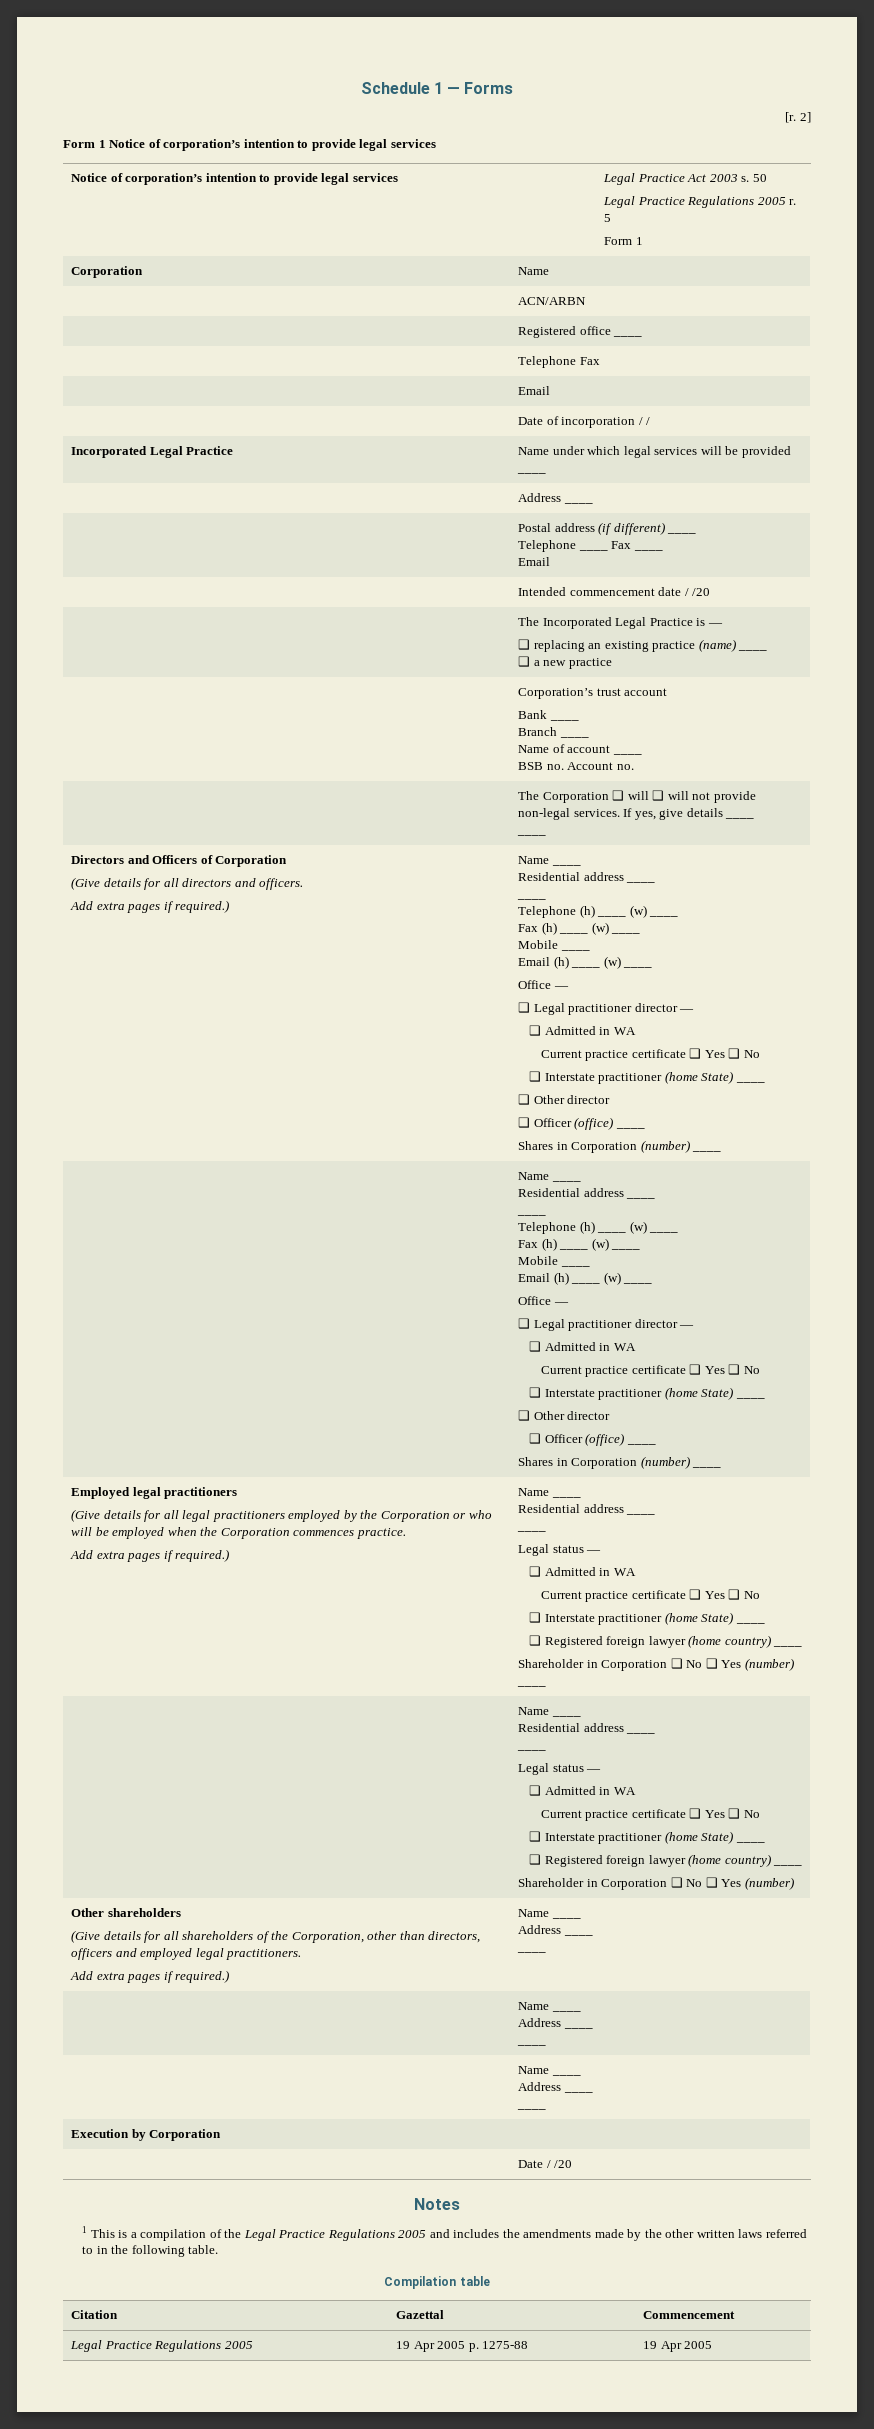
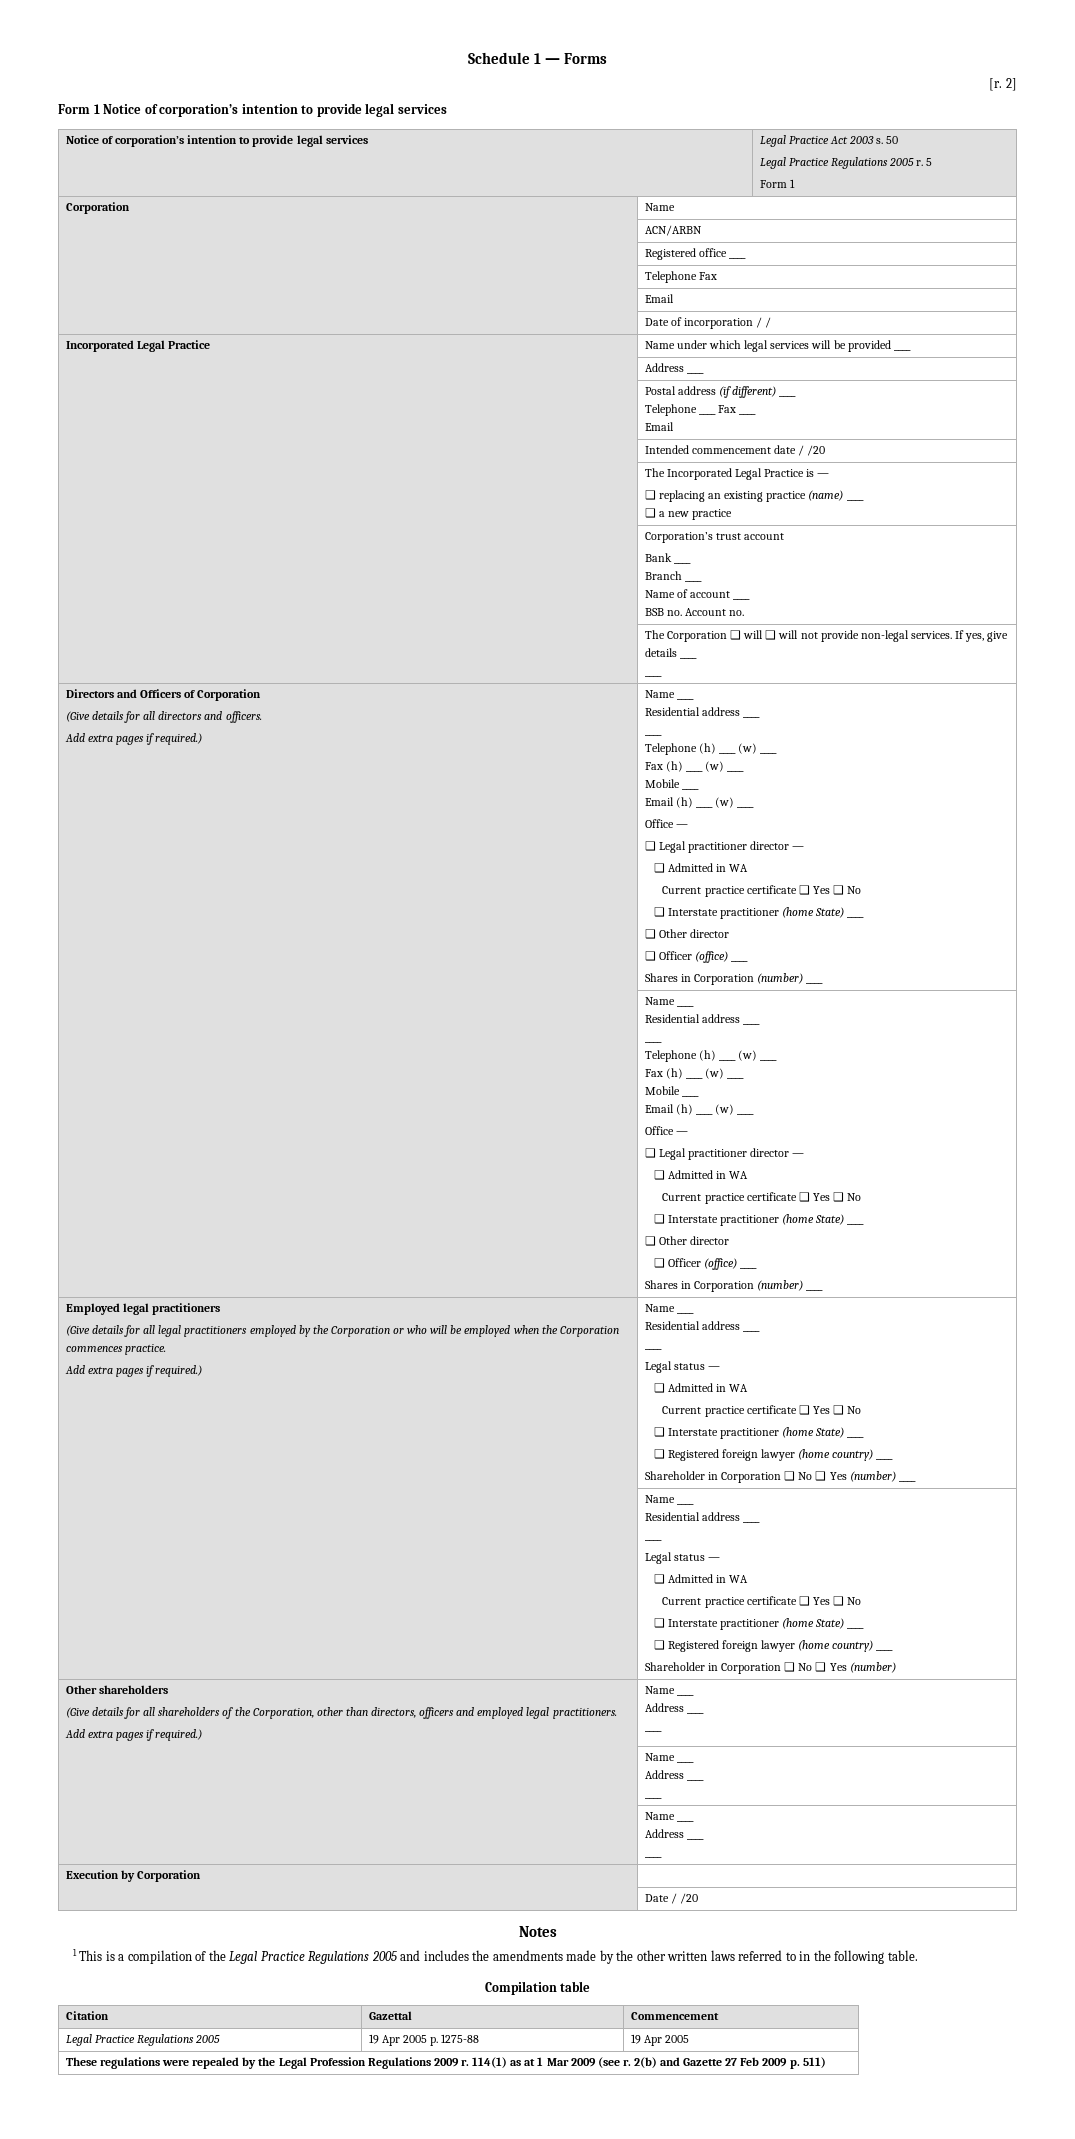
+ These regulations were repealed by the Legal Profession Regulations 2009 r. 114(1) as at 1 Mar 2009 (see r. 2(b) and Gazette 27 Feb 2009 p. 511)

